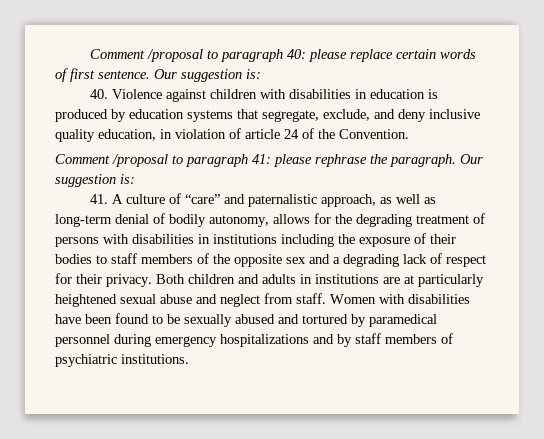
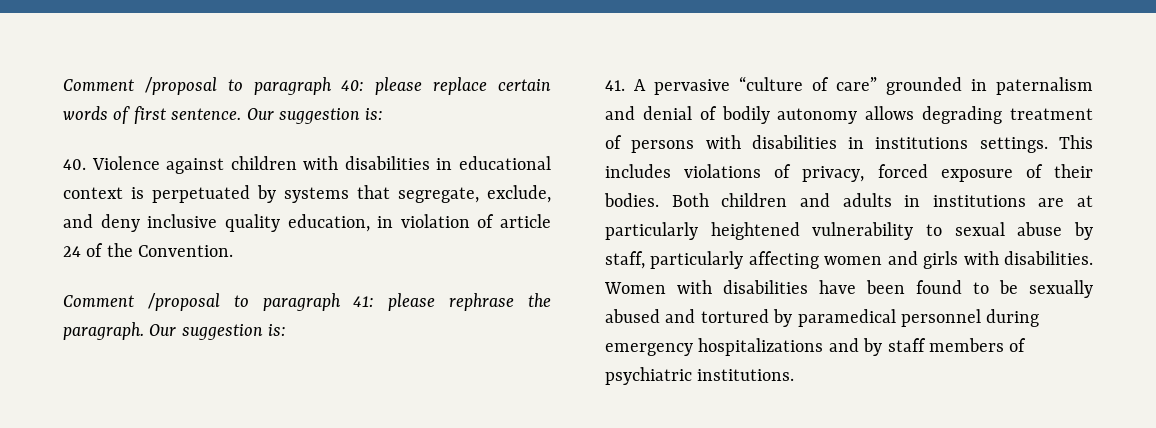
- 40. Violence against children with disabilities in education is produced by education systems that segregate, exclude, and deny inclusive quality education, in violation of article 24 of the Convention.
+ 40. Violence against children with disabilities in educational context is perpetuated by systems that segregate, exclude, and deny inclusive quality education, in violation of article 24 of the Convention.
- 41. A culture of “care” and paternalistic approach, as well as long-term denial of bodily autonomy, allows for the degrading treatment of persons with disabilities in institutions including the exposure of their bodies to staff members of the opposite sex and a degrading lack of respect for their privacy.
+ 41. A pervasive “culture of care” grounded in paternalism and denial of bodily autonomy allows degrading treatment of persons with disabilities in institutions settings. This includes violations of privacy, forced exposure of their bodies.
- Both children and adults in institutions are at particularly heightened sexual abuse and neglect from staff.
+ Both children and adults in institutions are at particularly heightened vulnerability to sexual abuse by staff, particularly affecting women and girls with disabilities.

